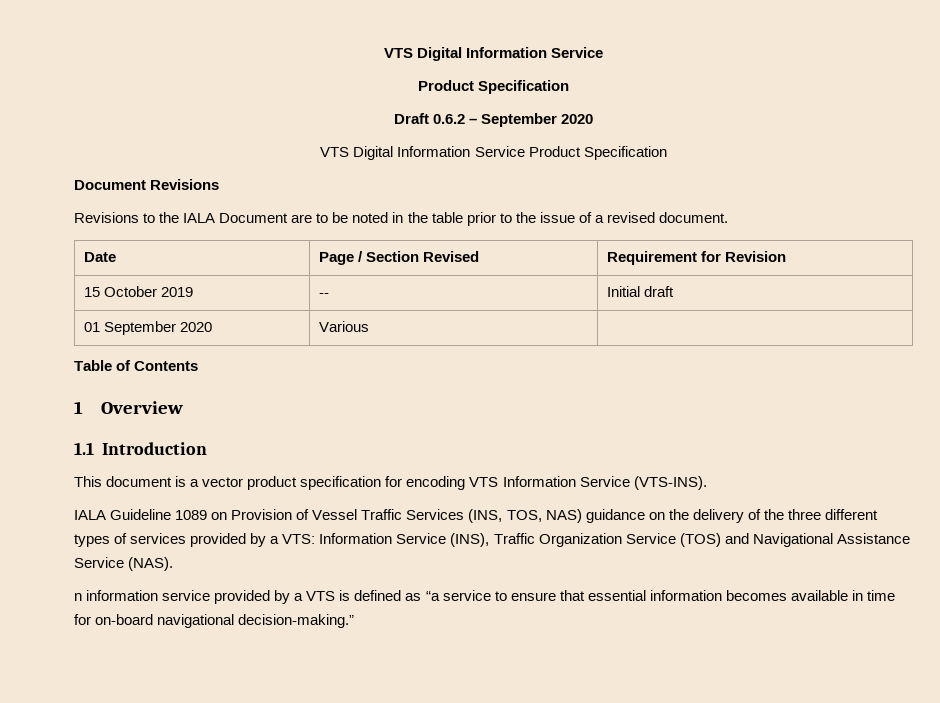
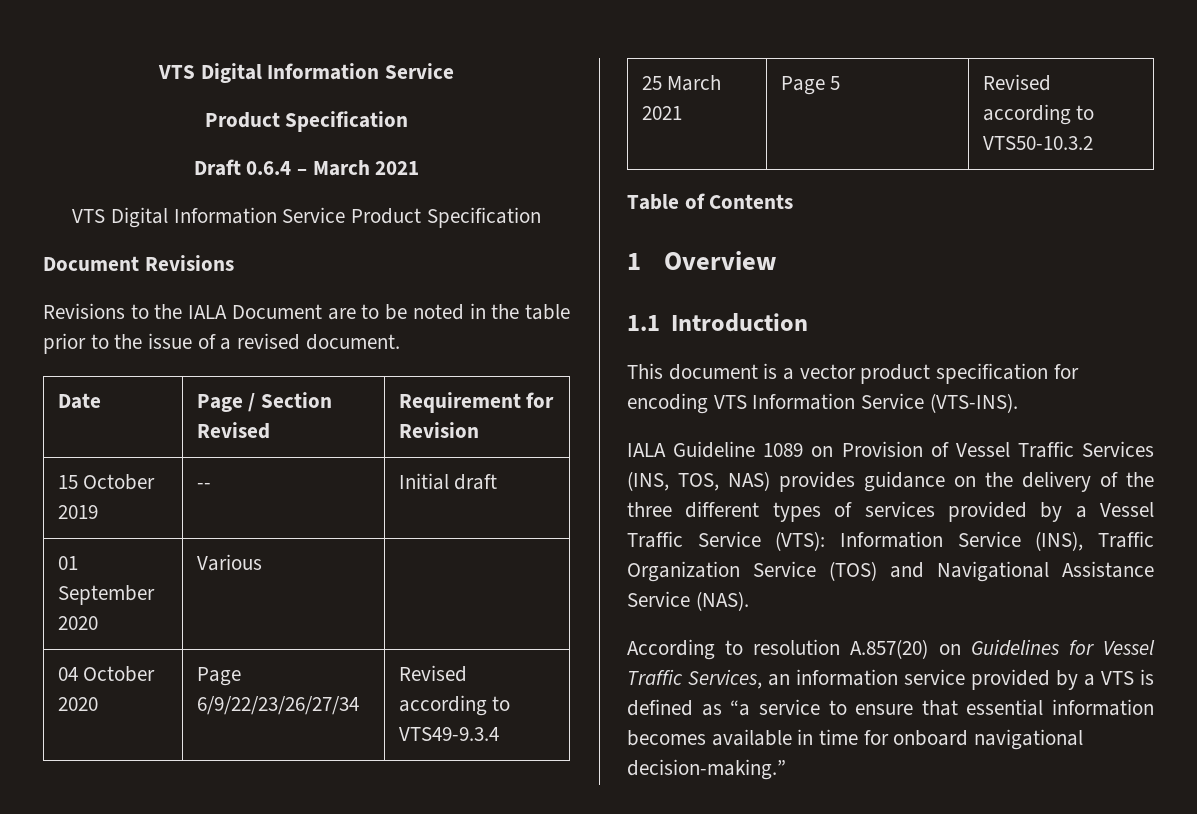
- Draft 0.6.2 – September 2020
+ Draft 0.6.4 – March 2021
+ 04 October 2020 | Page 6/9/22/23/26/27/34 | Revised according to VTS49-9.3.4
+ 25 March 2021 | Page 5 | Revised according to VTS50-10.3.2
- IALA Guideline 1089 on Provision of Vessel Traffic Services (INS, TOS, NAS) guidance on the delivery of the three different types of services provided by a VTS: Information Service (INS), Traffic Organization Service (TOS) and Navigational Assistance Service (NAS).
+ IALA Guideline 1089 on Provision of Vessel Traffic Services (INS, TOS, NAS) provides guidance on the delivery of the three different types of services provided by a Vessel Traffic Service (VTS): Information Service (INS), Traffic Organization Service (TOS) and Navigational Assistance Service (NAS).
- n information service provided by a VTS is defined as “a service to ensure that essential information becomes available in time for on-board navigational decision-making.”
+ According to resolution A.857(20) on Guidelines for Vessel Traffic Services, an information service provided by a VTS is defined as “a service to ensure that essential information becomes available in time for onboard navigational decision-making.”

